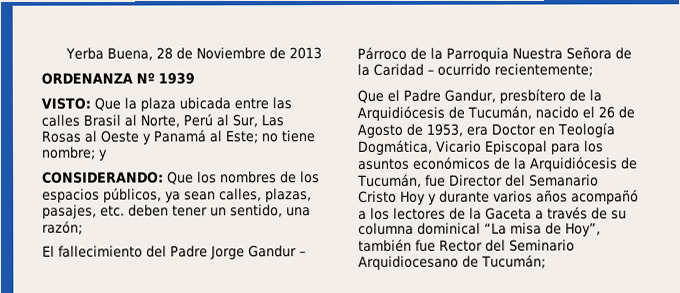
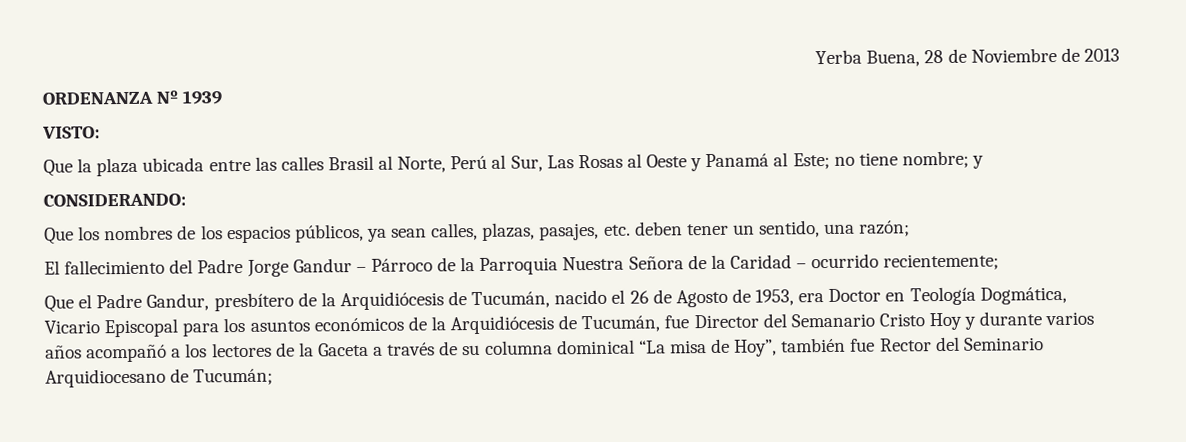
- VISTO: Que la plaza ubicada entre las calles Brasil al Norte, Perú al Sur, Las Rosas al Oeste y Panamá al Este; no tiene nombre; y
+ VISTO:
+ Que la plaza ubicada entre las calles Brasil al Norte, Perú al Sur, Las Rosas al Oeste y Panamá al Este; no tiene nombre; y
- CONSIDERANDO: Que los nombres de los espacios públicos, ya sean calles, plazas, pasajes, etc. deben tener un sentido, una razón;
+ CONSIDERANDO:
+ Que los nombres de los espacios públicos, ya sean calles, plazas, pasajes, etc. deben tener un sentido, una razón;

